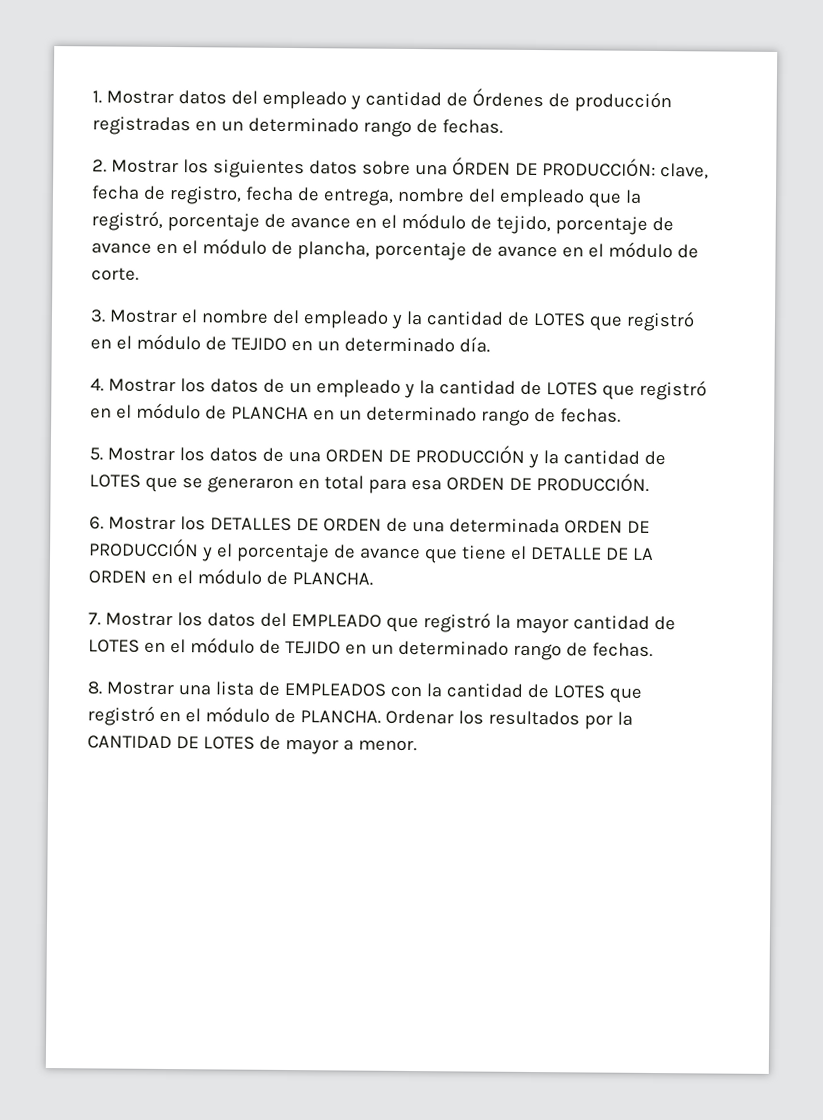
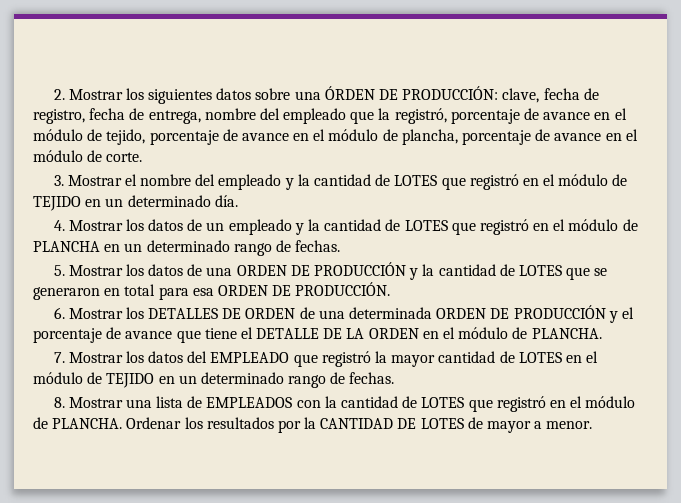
- 1. Mostrar datos del empleado y cantidad de Órdenes de producción registradas en un determinado rango de fechas.

